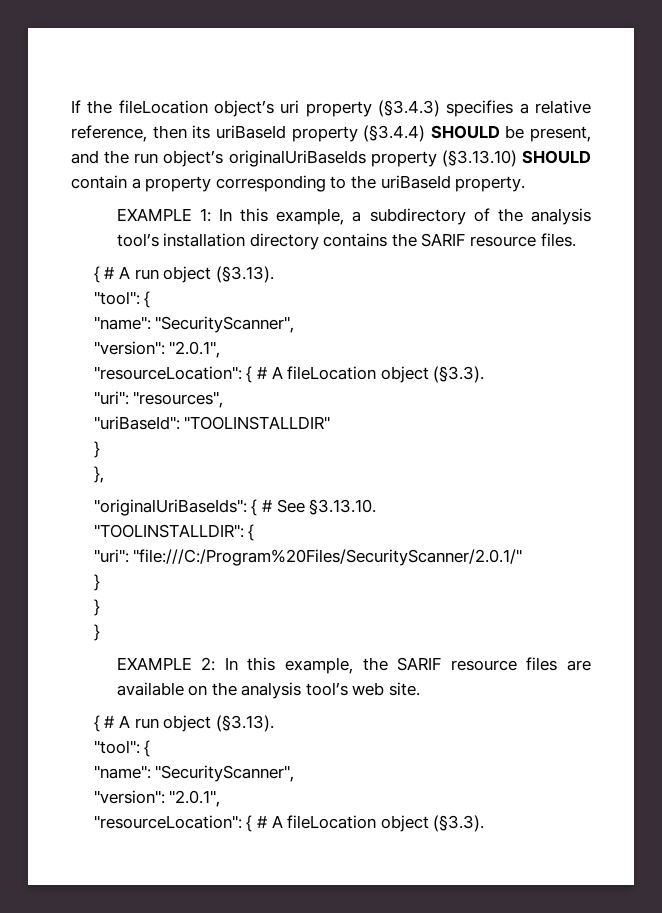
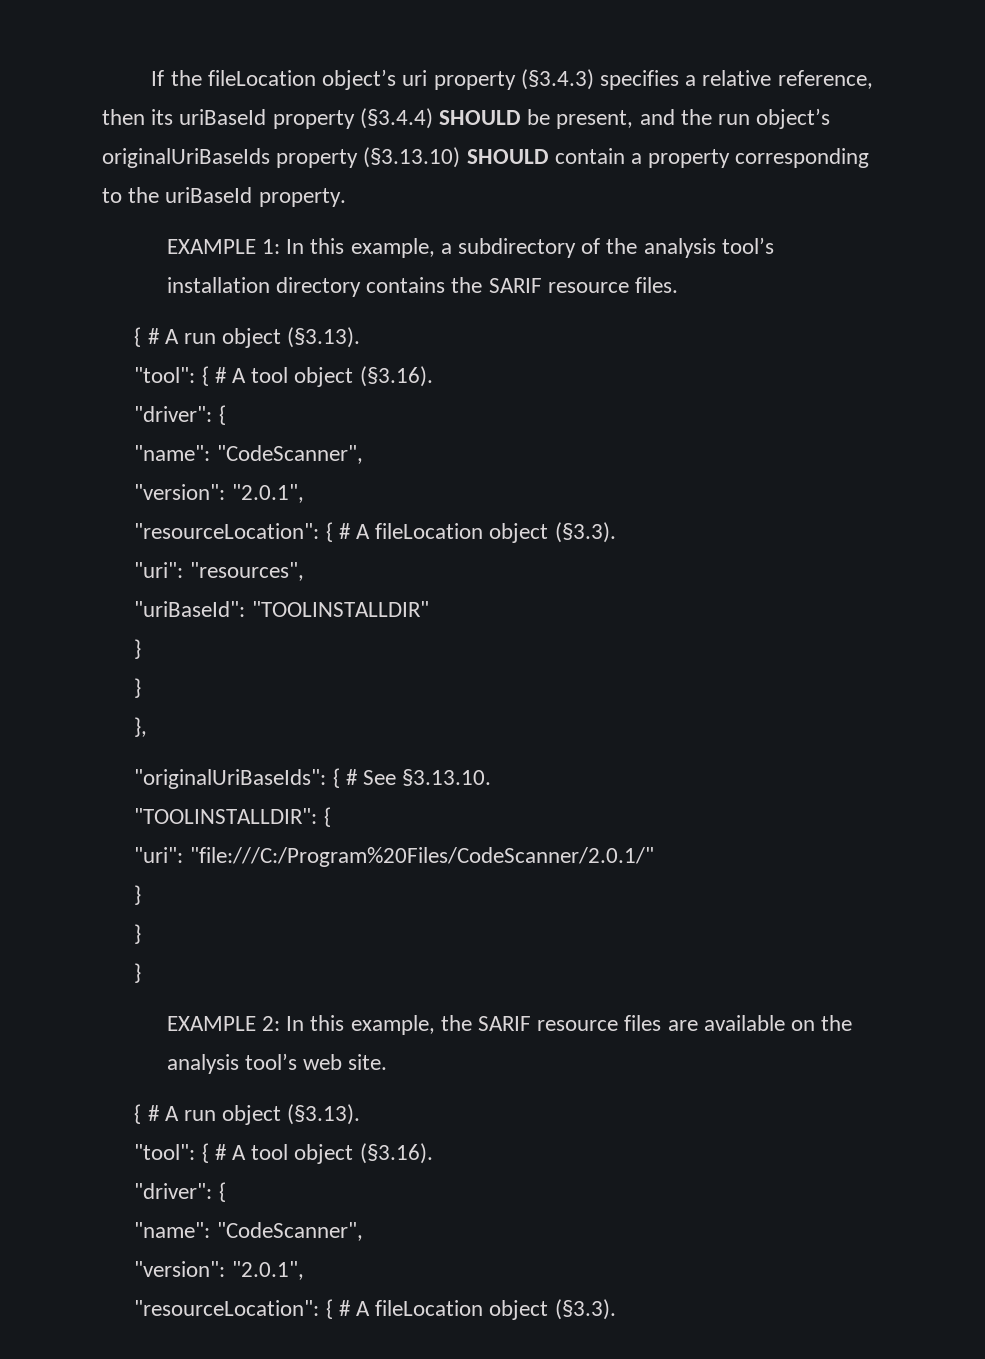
  EXAMPLE 1: In this example, a subdirectory of the analysis tool’s installation directory contains the SARIF resource files.
  { # A run object (§3.13).
- "tool": {
- "name": "SecurityScanner",
+ "tool": { # A tool object (§3.16).
+ "driver": {
+ "name": "CodeScanner",
  "uriBaseId": "TOOLINSTALLDIR"
+ }
- "uri": "file:///C:/Program%20Files/SecurityScanner/2.0.1/"
+ "uri": "file:///C:/Program%20Files/CodeScanner/2.0.1/"
  EXAMPLE 2: In this example, the SARIF resource files are available on the analysis tool’s web site.
  { # A run object (§3.13).
- "tool": {
- "name": "SecurityScanner",
+ "tool": { # A tool object (§3.16).
+ "driver": {
+ "name": "CodeScanner",

